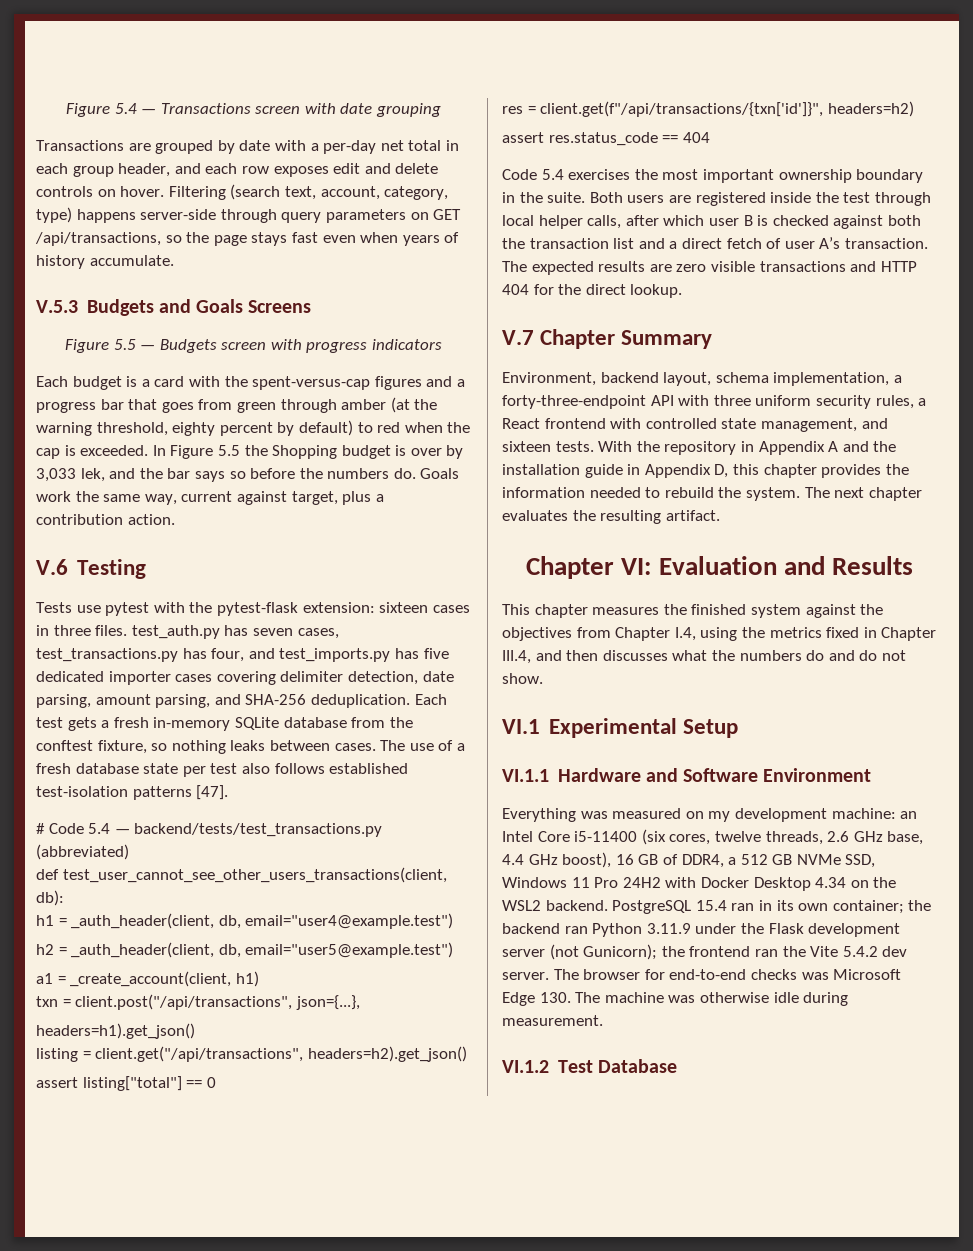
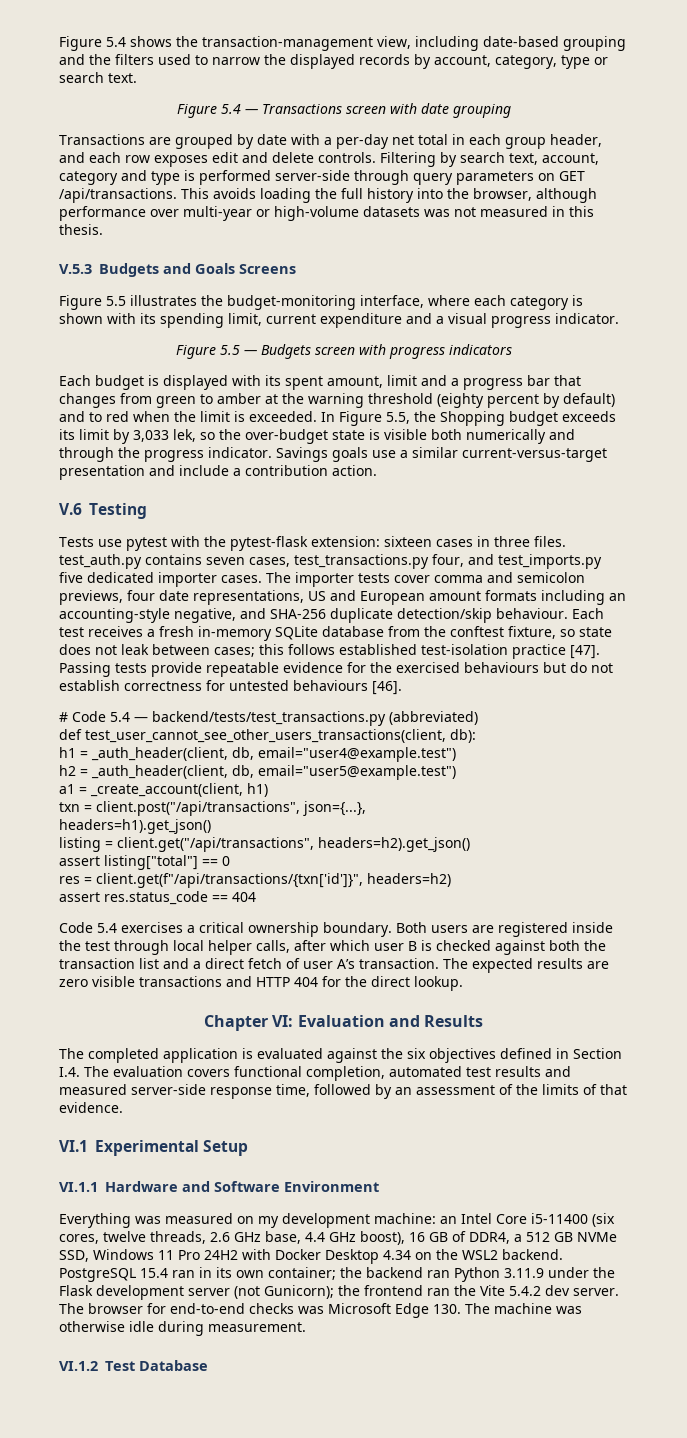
+ Figure 5.4 shows the transaction-management view, including date-based grouping and the filters used to narrow the displayed records by account, category, type or search text.
- Transactions are grouped by date with a per-day net total in each group header, and each row exposes edit and delete controls on hover. Filtering (search text, account, category, type) happens server-side through query parameters on GET /api/transactions, so the page stays fast even when years of history accumulate.
+ Transactions are grouped by date with a per-day net total in each group header, and each row exposes edit and delete controls. Filtering by search text, account, category and type is performed server-side through query parameters on GET /api/transactions. This avoids loading the full history into the browser, although performance over multi-year or high-volume datasets was not measured in this thesis.
+ Figure 5.5 illustrates the budget-monitoring interface, where each category is shown with its spending limit, current expenditure and a visual progress indicator.
- Each budget is a card with the spent-versus-cap figures and a progress bar that goes from green through amber (at the warning threshold, eighty percent by default) to red when the cap is exceeded.
+ Each budget is displayed with its spent amount, limit and a progress bar that changes from green to amber at the warning threshold (eighty percent by default) and to red when the limit is exceeded.
- In Figure 5.5 the Shopping budget is over by 3,033 lek, and the bar says so before the numbers do. Goals work the same way, current against target, plus a contribution action.
+ In Figure 5.5, the Shopping budget exceeds its limit by 3,033 lek, so the over-budget state is visible both numerically and through the progress indicator. Savings goals use a similar current-versus-target presentation and include a contribution action.
- Tests use pytest with the pytest-flask extension: sixteen cases in three files. test_auth.py has seven cases, test_transactions.py has four, and test_imports.py has five dedicated importer cases covering delimiter detection, date parsing, amount parsing, and SHA-256 deduplication.
+ Tests use pytest with the pytest-flask extension: sixteen cases in three files. test_auth.py contains seven cases, test_transactions.py four, and test_imports.py five dedicated importer cases. The importer tests cover comma and semicolon previews, four date representations, US and European amount formats including an accounting-style negative, and SHA-256 duplicate detection/skip behaviour.
- Each test gets a fresh in-memory SQLite database from the conftest fixture, so nothing leaks between cases. The use of a fresh database state per test also follows established test-isolation patterns [47].
+ Each test receives a fresh in-memory SQLite database from the conftest fixture, so state does not leak between cases; this follows established test-isolation practice [47]. Passing tests provide repeatable evidence for the exercised behaviours but do not establish correctness for untested behaviours [46].
- Code 5.4 exercises the most important ownership boundary in the suite.
+ Code 5.4 exercises a critical ownership boundary.
- V.7 Chapter Summary
- Environment, backend layout, schema implementation, a forty-three-endpoint API with three uniform security rules, a React frontend with controlled state management, and sixteen tests. With the repository in Appendix A and the installation guide in Appendix D, this chapter provides the information needed to rebuild the system. The next chapter evaluates the resulting artifact.
- This chapter measures the finished system against the objectives from Chapter I.4, using the metrics fixed in Chapter III.4, and then discusses what the numbers do and do not show.
+ The completed application is evaluated against the six objectives defined in Section I.4. The evaluation covers functional completion, automated test results and measured server-side response time, followed by an assessment of the limits of that evidence.

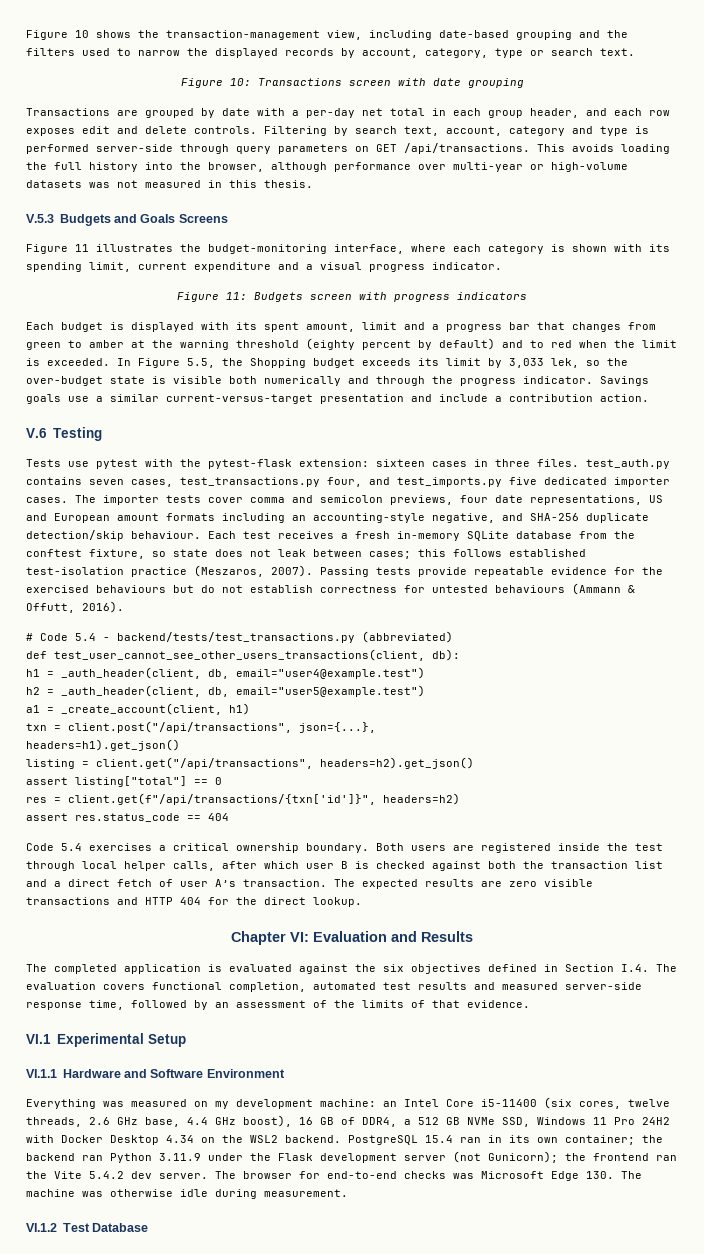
- Figure 5.4 shows the transaction-management view, including date-based grouping and the filters used to narrow the displayed records by account, category, type or search text.
+ Figure 10 shows the transaction-management view, including date-based grouping and the filters used to narrow the displayed records by account, category, type or search text.
- Figure 5.4 — Transactions screen with date grouping
+ Figure 10: Transactions screen with date grouping
- Figure 5.5 illustrates the budget-monitoring interface, where each category is shown with its spending limit, current expenditure and a visual progress indicator.
+ Figure 11 illustrates the budget-monitoring interface, where each category is shown with its spending limit, current expenditure and a visual progress indicator.
- Figure 5.5 — Budgets screen with progress indicators
+ Figure 11: Budgets screen with progress indicators
- Each test receives a fresh in-memory SQLite database from the conftest fixture, so state does not leak between cases; this follows established test-isolation practice [47].
+ Each test receives a fresh in-memory SQLite database from the conftest fixture, so state does not leak between cases; this follows established test-isolation practice (Meszaros, 2007).
- Passing tests provide repeatable evidence for the exercised behaviours but do not establish correctness for untested behaviours [46].
+ Passing tests provide repeatable evidence for the exercised behaviours but do not establish correctness for untested behaviours (Ammann & Offutt, 2016).
- # Code 5.4 — backend/tests/test_transactions.py (abbreviated)
+ # Code 5.4 - backend/tests/test_transactions.py (abbreviated)

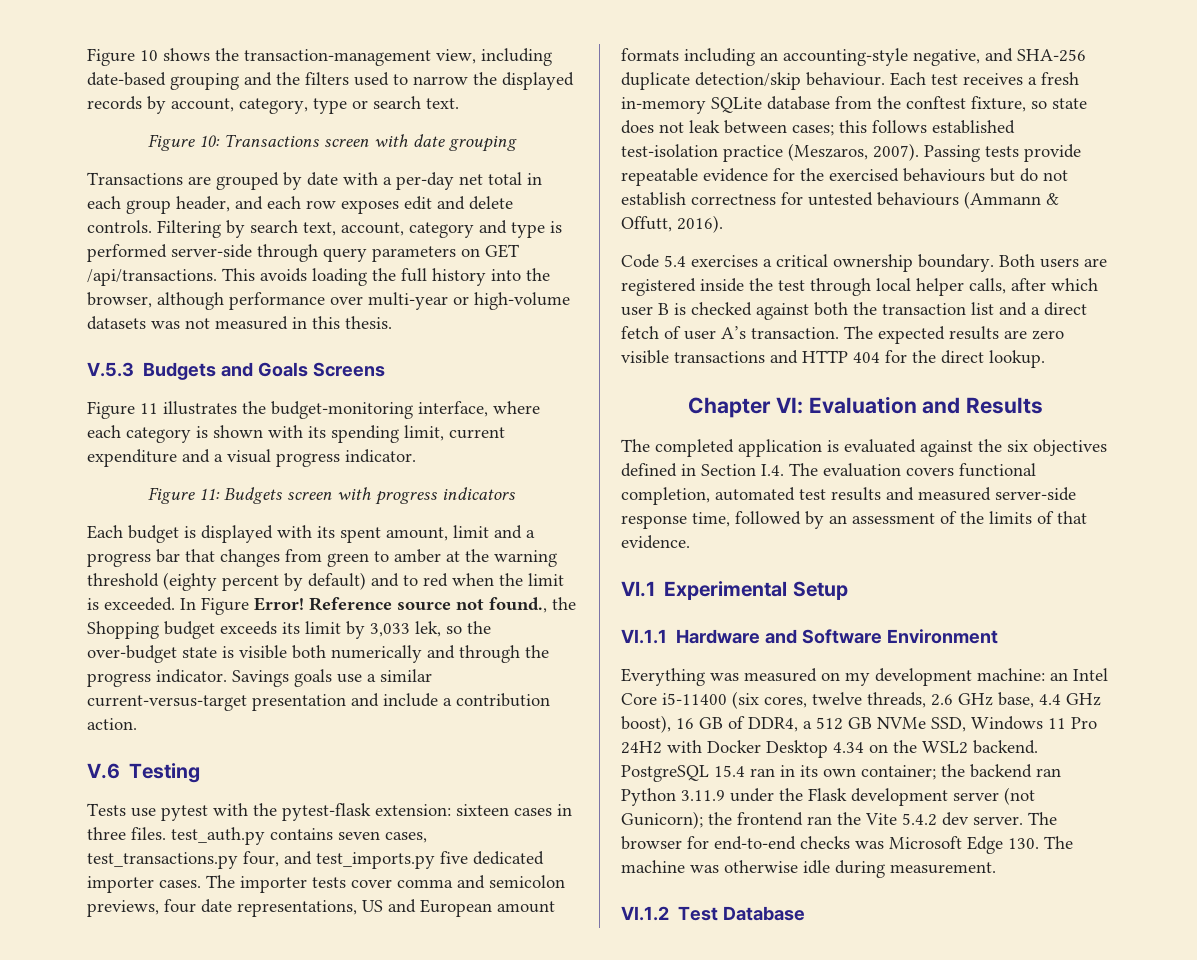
- In Figure 5.5, the Shopping budget exceeds its limit by 3,033 lek, so the over-budget state is visible both numerically and through the progress indicator.
+ In Figure Error! Reference source not found., the Shopping budget exceeds its limit by 3,033 lek, so the over-budget state is visible both numerically and through the progress indicator.
- # Code 5.4 - backend/tests/test_transactions.py (abbreviated)
- def test_user_cannot_see_other_users_transactions(client, db):
- h1 = _auth_header(client, db, email="user4@example.test")
- h2 = _auth_header(client, db, email="user5@example.test")
- a1 = _create_account(client, h1)
- txn = client.post("/api/transactions", json={...},
- headers=h1).get_json()
- listing = client.get("/api/transactions", headers=h2).get_json()
- assert listing["total"] == 0
- res = client.get(f"/api/transactions/{txn['id']}", headers=h2)
- assert res.status_code == 404

